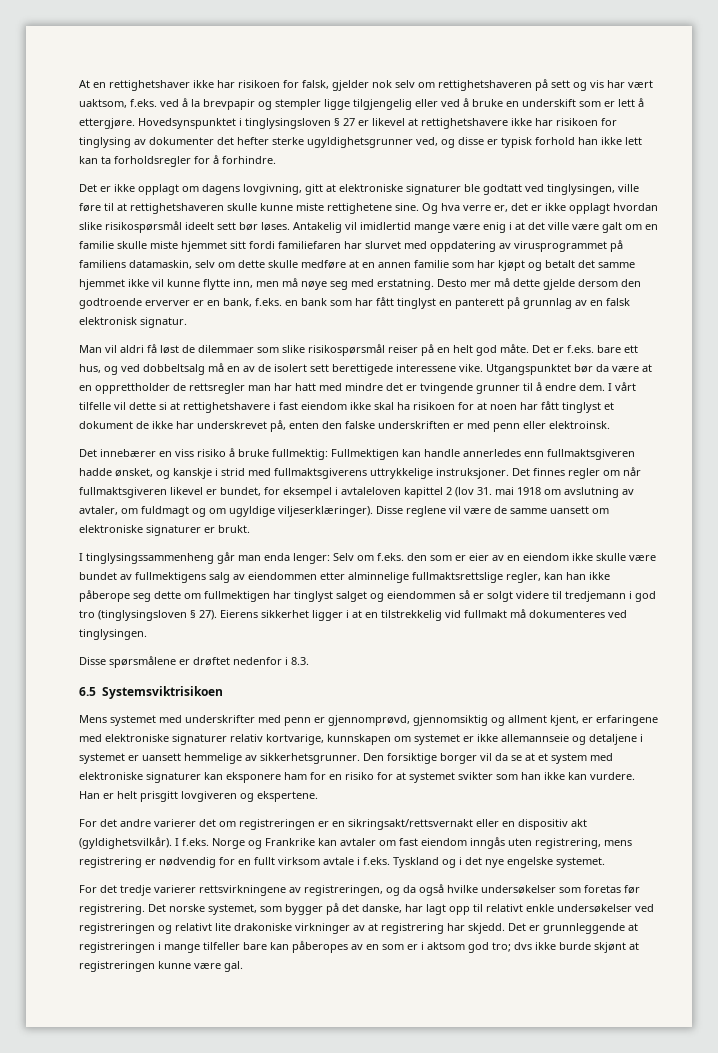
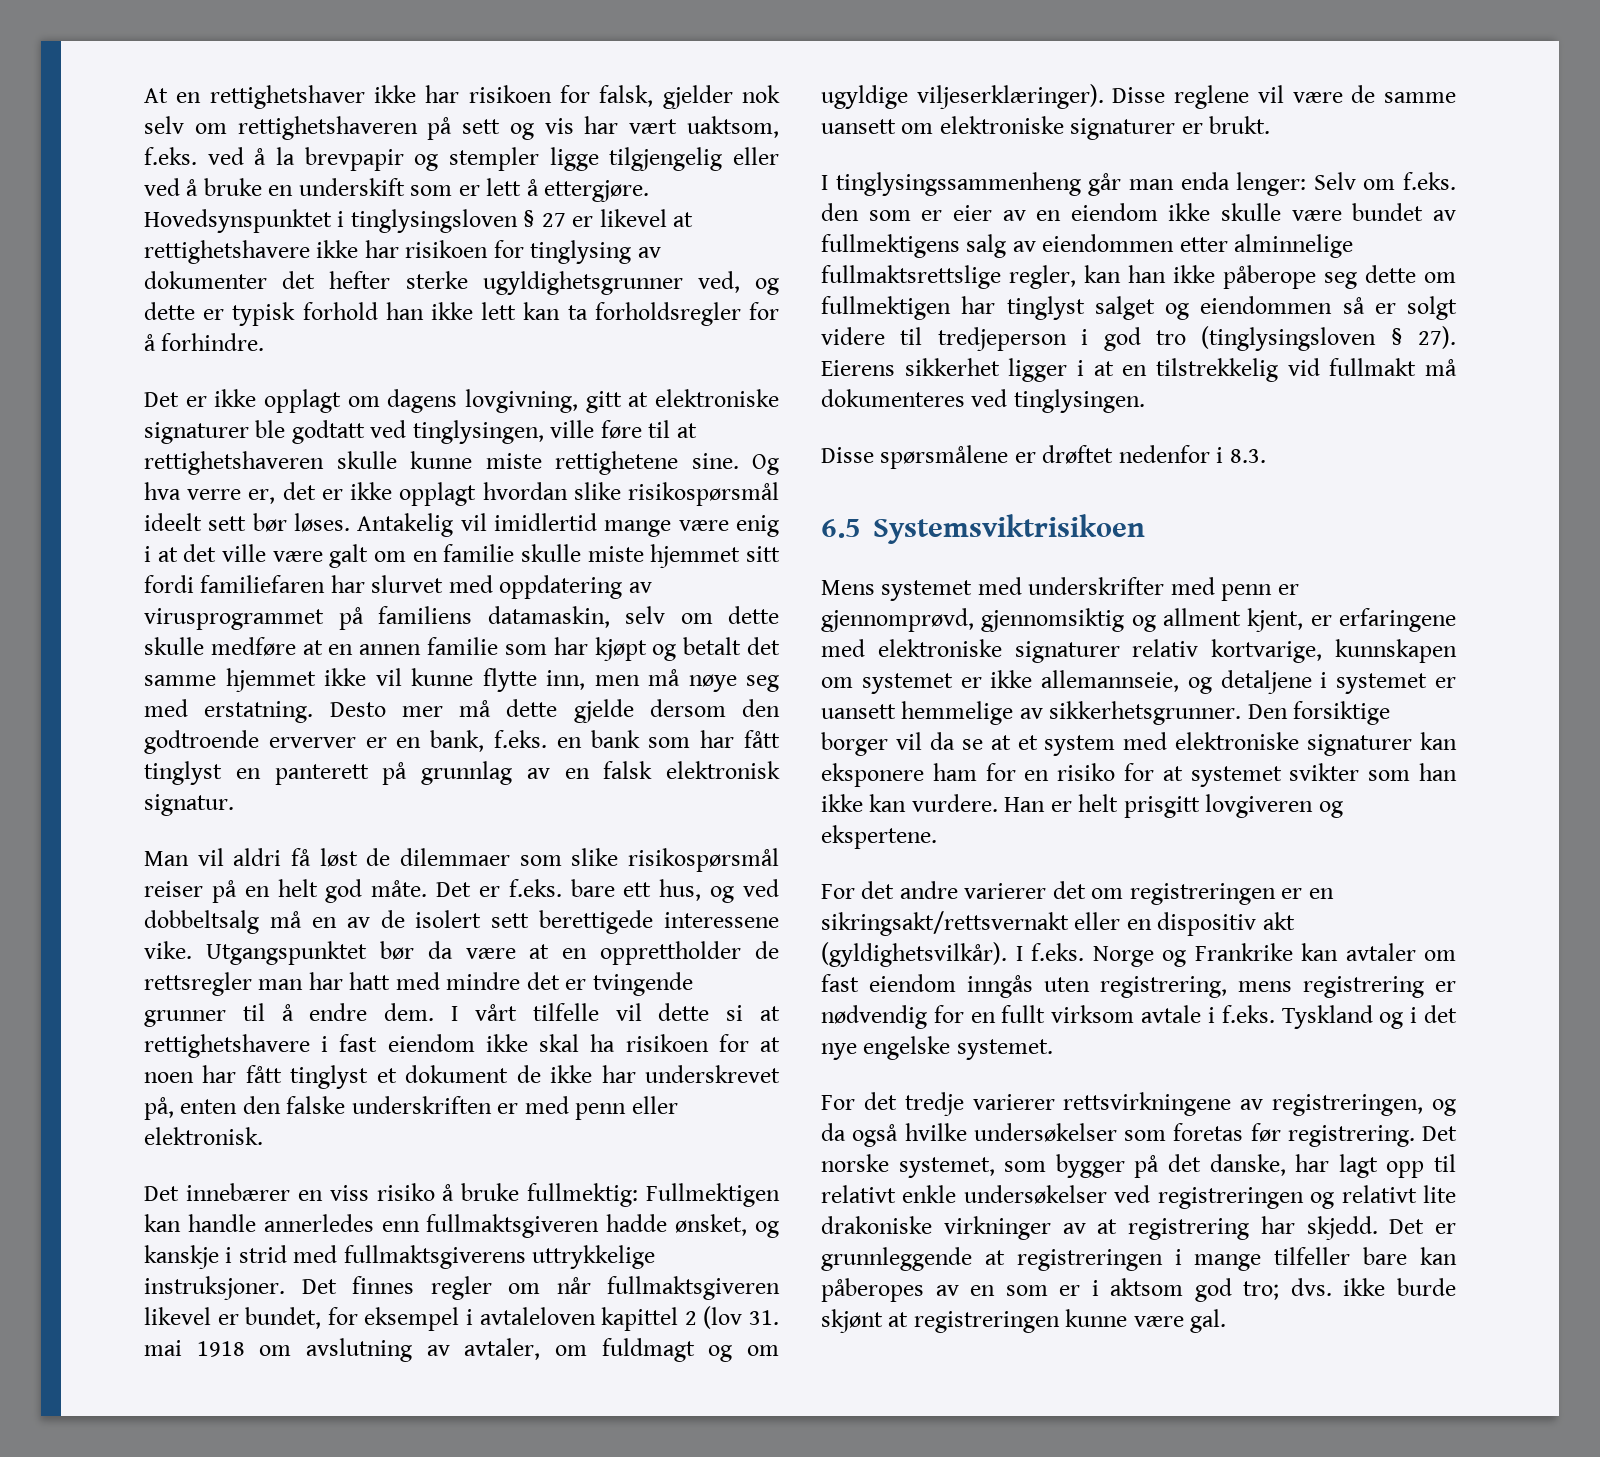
- Hovedsynspunktet i tinglysingsloven § 27 er likevel at rettighetshavere ikke har risikoen for tinglysing av dokumenter det hefter sterke ugyldighetsgrunner ved, og disse er typisk forhold han ikke lett kan ta forholdsregler for å forhindre.
+ Hovedsynspunktet i tinglysingsloven § 27 er likevel at rettighetshavere ikke har risikoen for tinglysing av dokumenter det hefter sterke ugyldighetsgrunner ved, og dette er typisk forhold han ikke lett kan ta forholdsregler for å forhindre.
- I vårt tilfelle vil dette si at rettighetshavere i fast eiendom ikke skal ha risikoen for at noen har fått tinglyst et dokument de ikke har underskrevet på, enten den falske underskriften er med penn eller elektroinsk.
+ I vårt tilfelle vil dette si at rettighetshavere i fast eiendom ikke skal ha risikoen for at noen har fått tinglyst et dokument de ikke har underskrevet på, enten den falske underskriften er med penn eller elektronisk.
- I tinglysingssammenheng går man enda lenger: Selv om f.eks. den som er eier av en eiendom ikke skulle være bundet av fullmektigens salg av eiendommen etter alminnelige fullmaktsrettslige regler, kan han ikke påberope seg dette om fullmektigen har tinglyst salget og eiendommen så er solgt videre til tredjemann i god tro (tinglysingsloven § 27).
+ I tinglysingssammenheng går man enda lenger: Selv om f.eks. den som er eier av en eiendom ikke skulle være bundet av fullmektigens salg av eiendommen etter alminnelige fullmaktsrettslige regler, kan han ikke påberope seg dette om fullmektigen har tinglyst salget og eiendommen så er solgt videre til tredjeperson i god tro (tinglysingsloven § 27).
- Mens systemet med underskrifter med penn er gjennomprøvd, gjennomsiktig og allment kjent, er erfaringene med elektroniske signaturer relativ kortvarige, kunnskapen om systemet er ikke allemannseie og detaljene i systemet er uansett hemmelige av sikkerhetsgrunner.
+ Mens systemet med underskrifter med penn er gjennomprøvd, gjennomsiktig og allment kjent, er erfaringene med elektroniske signaturer relativ kortvarige, kunnskapen om systemet er ikke allemannseie, og detaljene i systemet er uansett hemmelige av sikkerhetsgrunner.
- Det er grunnleggende at registreringen i mange tilfeller bare kan påberopes av en som er i aktsom god tro; dvs ikke burde skjønt at registreringen kunne være gal.
+ Det er grunnleggende at registreringen i mange tilfeller bare kan påberopes av en som er i aktsom god tro; dvs. ikke burde skjønt at registreringen kunne være gal.

